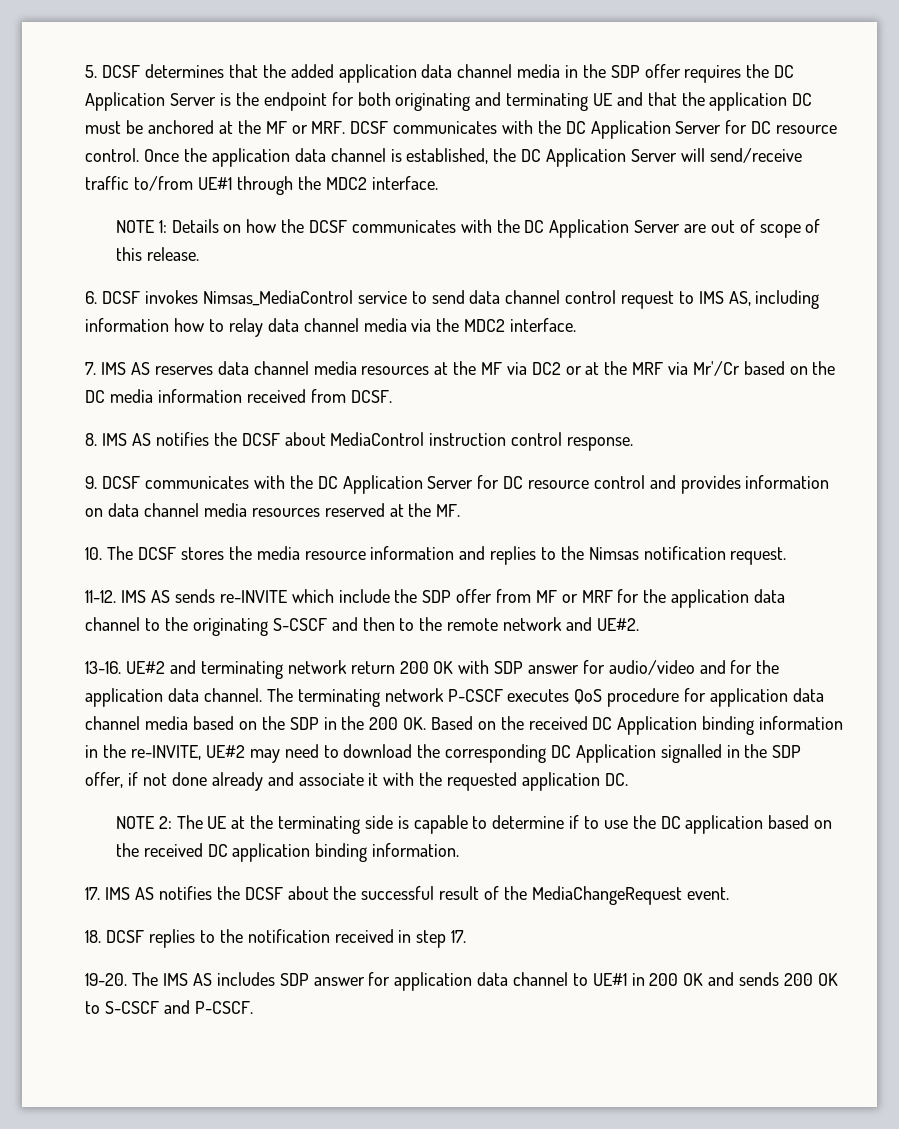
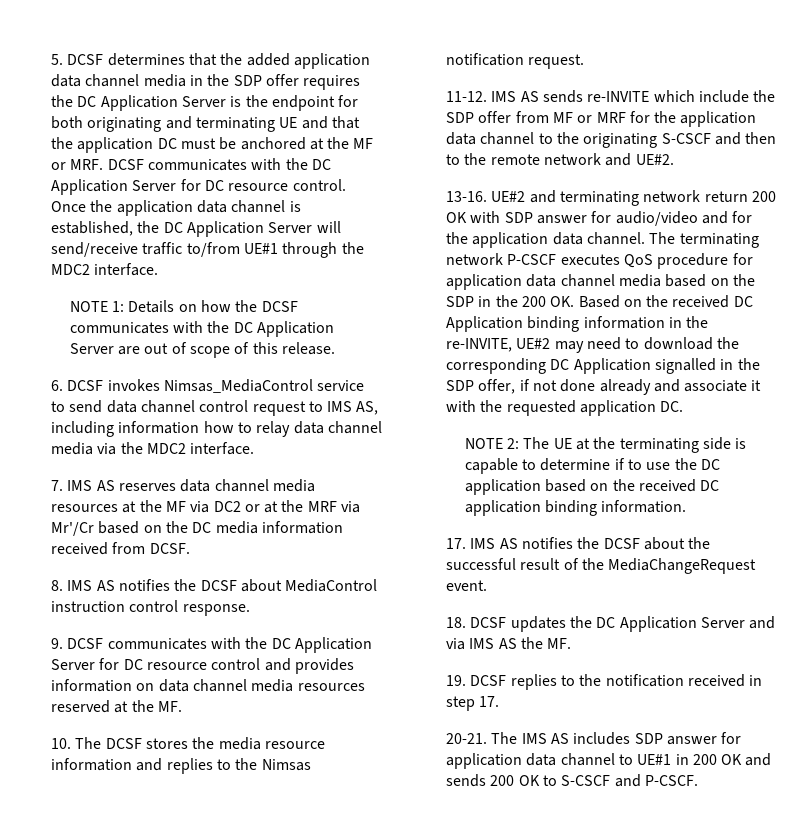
- 18. DCSF replies to the notification received in step 17.
+ 18. DCSF updates the DC Application Server and via IMS AS the MF.
+ 19. DCSF replies to the notification received in step 17.
- 19-20.
+ 20-21.

